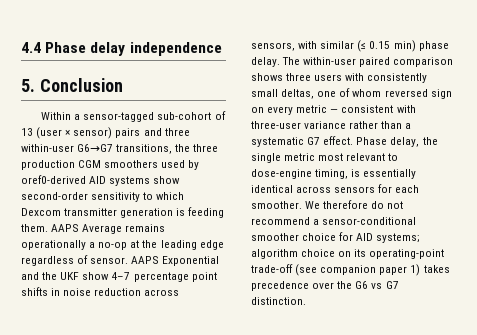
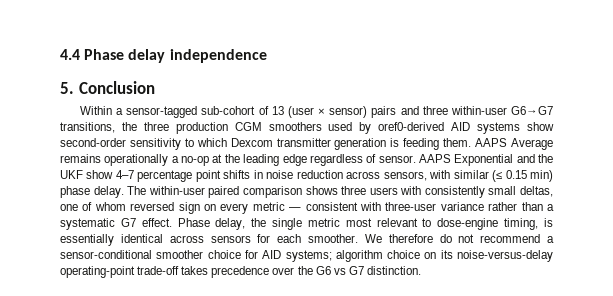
- We therefore do not recommend a sensor-conditional smoother choice for AID systems; algorithm choice on its operating-point trade-off (see companion paper 1) takes precedence over the G6 vs G7 distinction.
+ We therefore do not recommend a sensor-conditional smoother choice for AID systems; algorithm choice on its noise-versus-delay operating-point trade-off takes precedence over the G6 vs G7 distinction.

